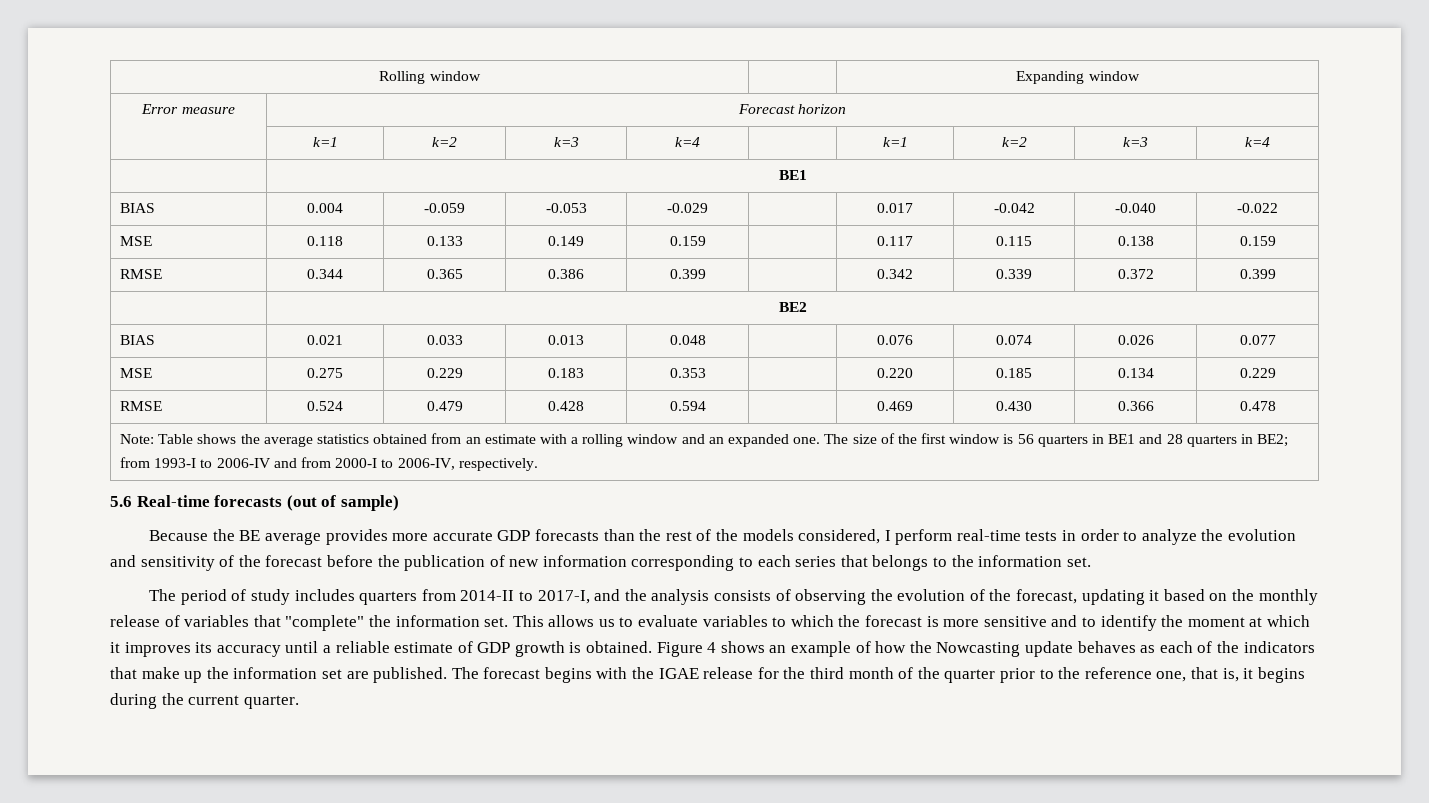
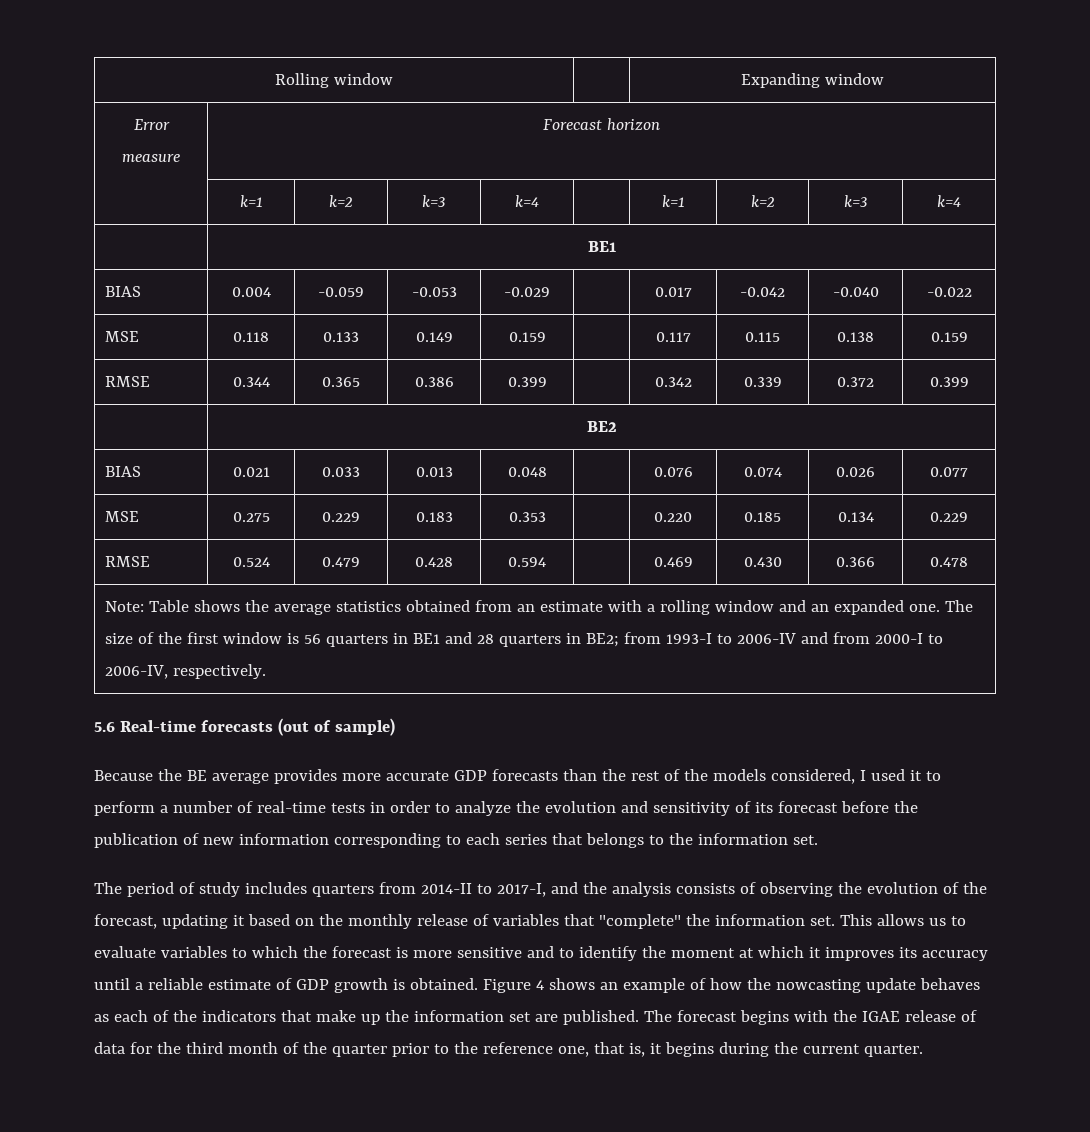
- Because the BE average provides more accurate GDP forecasts than the rest of the models considered, I perform real-time tests in order to analyze the evolution and sensitivity of the forecast before the publication of new information corresponding to each series that belongs to the information set.
+ Because the BE average provides more accurate GDP forecasts than the rest of the models considered, I used it to perform a number of real-time tests in order to analyze the evolution and sensitivity of its forecast before the publication of new information corresponding to each series that belongs to the information set.
- Figure 4 shows an example of how the Nowcasting update behaves as each of the indicators that make up the information set are published.
+ Figure 4 shows an example of how the nowcasting update behaves as each of the indicators that make up the information set are published.
- The forecast begins with the IGAE release for the third month of the quarter prior to the reference one, that is, it begins during the current quarter.
+ The forecast begins with the IGAE release of data for the third month of the quarter prior to the reference one, that is, it begins during the current quarter.

